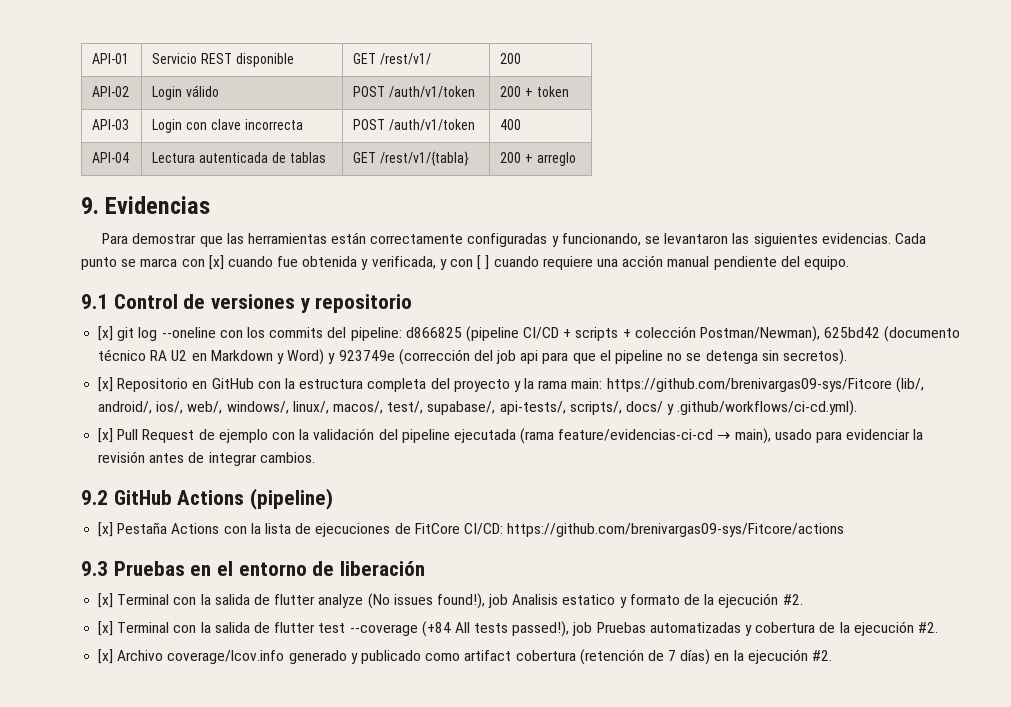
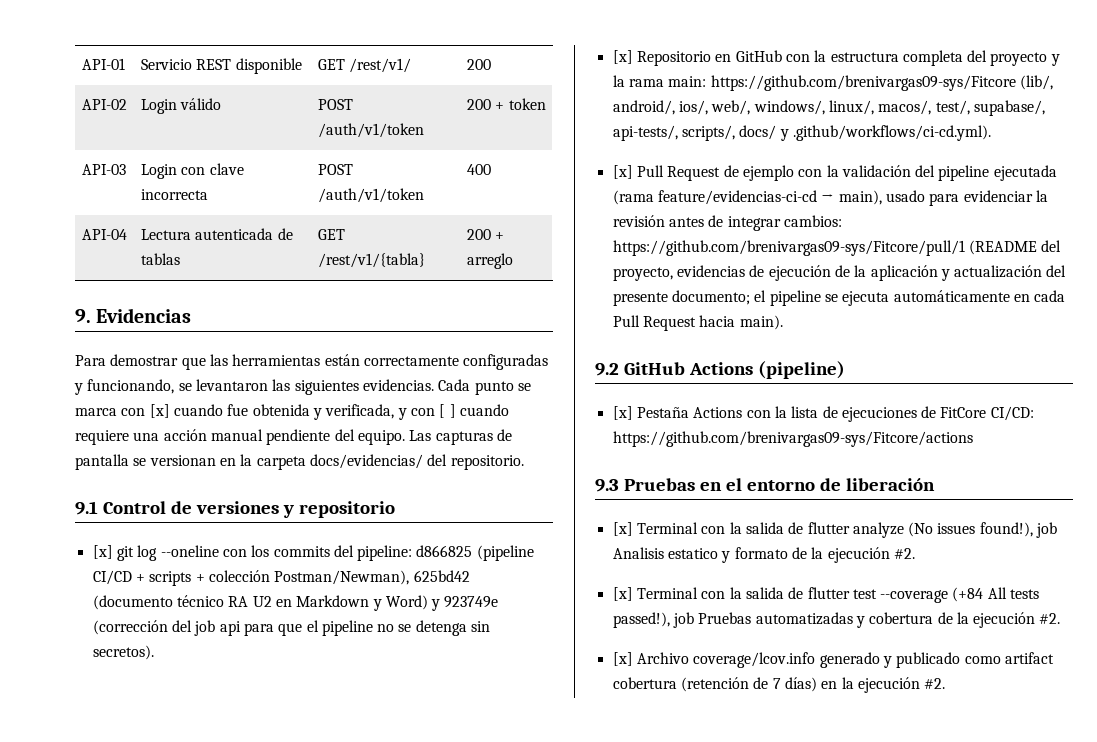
+ Las capturas de pantalla se versionan en la carpeta docs/evidencias/ del repositorio.
- [x] Pull Request de ejemplo con la validación del pipeline ejecutada (rama feature/evidencias-ci-cd → main), usado para evidenciar la revisión antes de integrar cambios.
+ [x] Pull Request de ejemplo con la validación del pipeline ejecutada (rama feature/evidencias-ci-cd → main), usado para evidenciar la revisión antes de integrar cambios: https://github.com/brenivargas09-sys/Fitcore/pull/1 (README del proyecto, evidencias de ejecución de la aplicación y actualización del presente documento; el pipeline se ejecuta automáticamente en cada Pull Request hacia main).

